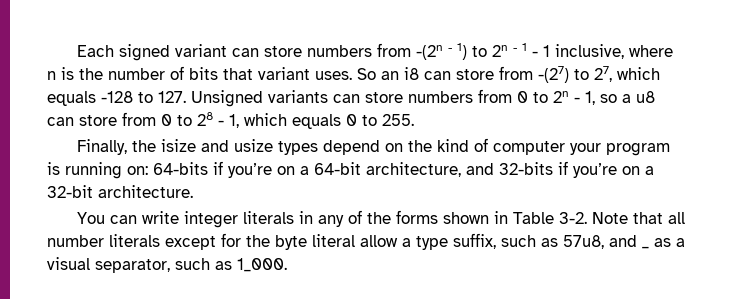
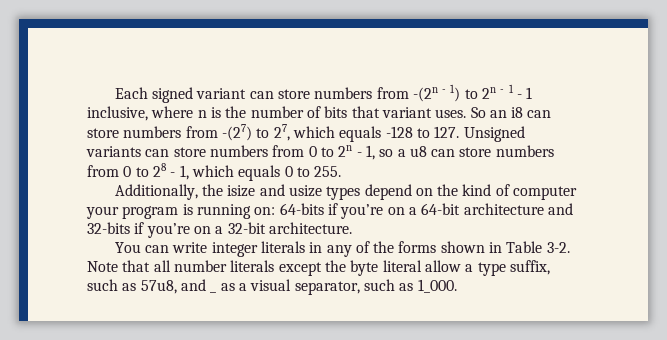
- So an i8 can store from -(27) to 27, which equals -128 to 127. Unsigned variants can store numbers from 0 to 2n - 1, so a u8 can store from 0 to 28 - 1, which equals 0 to 255.
+ So an i8 can store numbers from -(27) to 27, which equals -128 to 127. Unsigned variants can store numbers from 0 to 2n - 1, so a u8 can store numbers from 0 to 28 - 1, which equals 0 to 255.
- Finally, the isize and usize types depend on the kind of computer your program is running on: 64-bits if you’re on a 64-bit architecture, and 32-bits if you’re on a 32-bit architecture.
+ Additionally, the isize and usize types depend on the kind of computer your program is running on: 64-bits if you’re on a 64-bit architecture and 32-bits if you’re on a 32-bit architecture.
- Note that all number literals except for the byte literal allow a type suffix, such as 57u8, and _ as a visual separator, such as 1_000.
+ Note that all number literals except the byte literal allow a type suffix, such as 57u8, and _ as a visual separator, such as 1_000.

